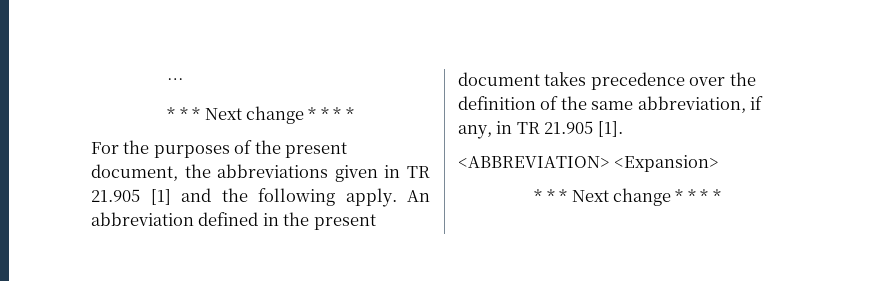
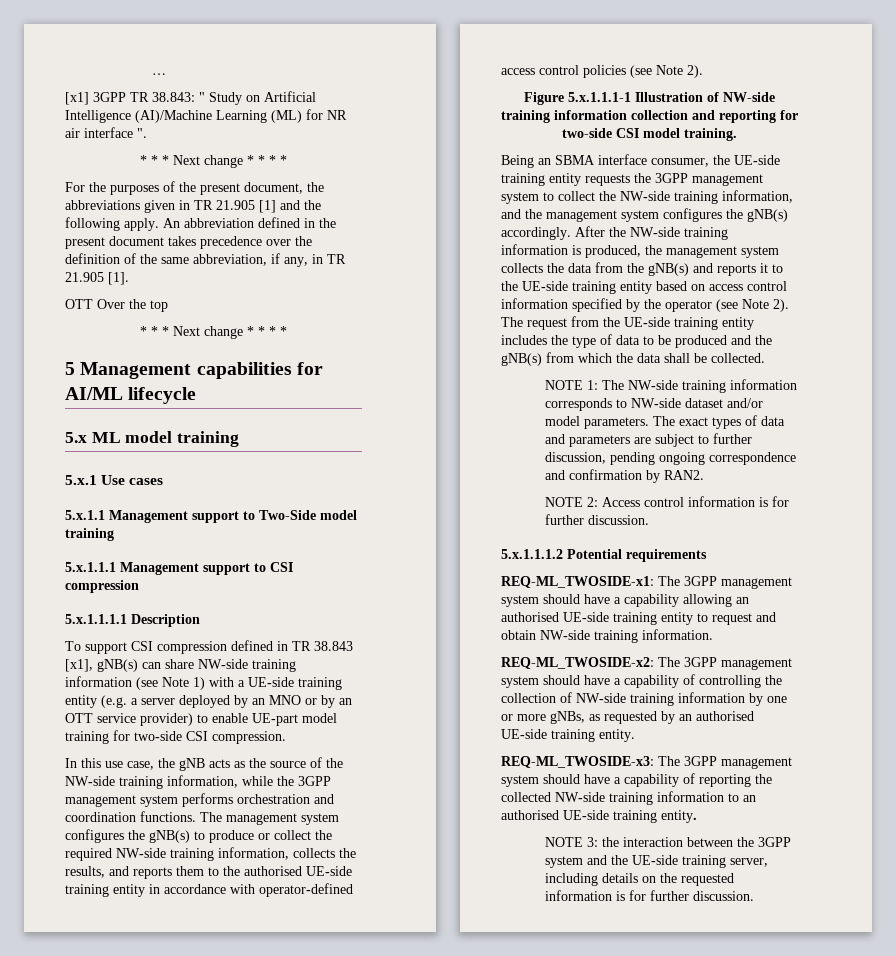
+ [x1] 3GPP TR 38.843: " Study on Artificial Intelligence (AI)/Machine Learning (ML) for NR air interface ".
- <ABBREVIATION> <Expansion>
+ OTT Over the top
  * * * Next change * * * *
+ 5 Management capabilities for AI/ML lifecycle
+ 5.x ML model training
+ 5.x.1 Use cases
+ 5.x.1.1 Management support to Two-Side model training
+ 5.x.1.1.1 Management support to CSI compression
+ 5.x.1.1.1.1 Description
+ To support CSI compression defined in TR 38.843 [x1], gNB(s) can share NW-side training information (see Note 1) with a UE-side training entity (e.g. a server deployed by an MNO or by an OTT service provider) to enable UE-part model training for two-side CSI compression.
+ In this use case, the gNB acts as the source of the NW-side training information, while the 3GPP management system performs orchestration and coordination functions. The management system configures the gNB(s) to produce or collect the required NW-side training information, collects the results, and reports them to the authorised UE-side training entity in accordance with operator-defined access control policies (see Note 2).
+ Figure 5.x.1.1.1-1 Illustration of NW-side training information collection and reporting for two-side CSI model training.
+ Being an SBMA interface consumer, the UE-side training entity requests the 3GPP management system to collect the NW-side training information, and the management system configures the gNB(s) accordingly. After the NW-side training information is produced, the management system collects the data from the gNB(s) and reports it to the UE-side training entity based on access control information specified by the operator (see Note 2). The request from the UE-side training entity includes the type of data to be produced and the gNB(s) from which the data shall be collected.
+ NOTE 1: The NW-side training information corresponds to NW-side dataset and/or model parameters. The exact types of data and parameters are subject to further discussion, pending ongoing correspondence and confirmation by RAN2.
+ NOTE 2: Access control information is for further discussion.
+ 5.x.1.1.1.2 Potential requirements
+ REQ-ML_TWOSIDE-x1: The 3GPP management system should have a capability allowing an authorised UE-side training entity to request and obtain NW-side training information.
+ REQ-ML_TWOSIDE-x2: The 3GPP management system should have a capability of controlling the collection of NW-side training information by one or more gNBs, as requested by an authorised UE-side training entity.
+ REQ-ML_TWOSIDE-x3: The 3GPP management system should have a capability of reporting the collected NW-side training information to an authorised UE-side training entity.
+ NOTE 3: the interaction between the 3GPP system and the UE-side training server, including details on the requested information is for further discussion.

